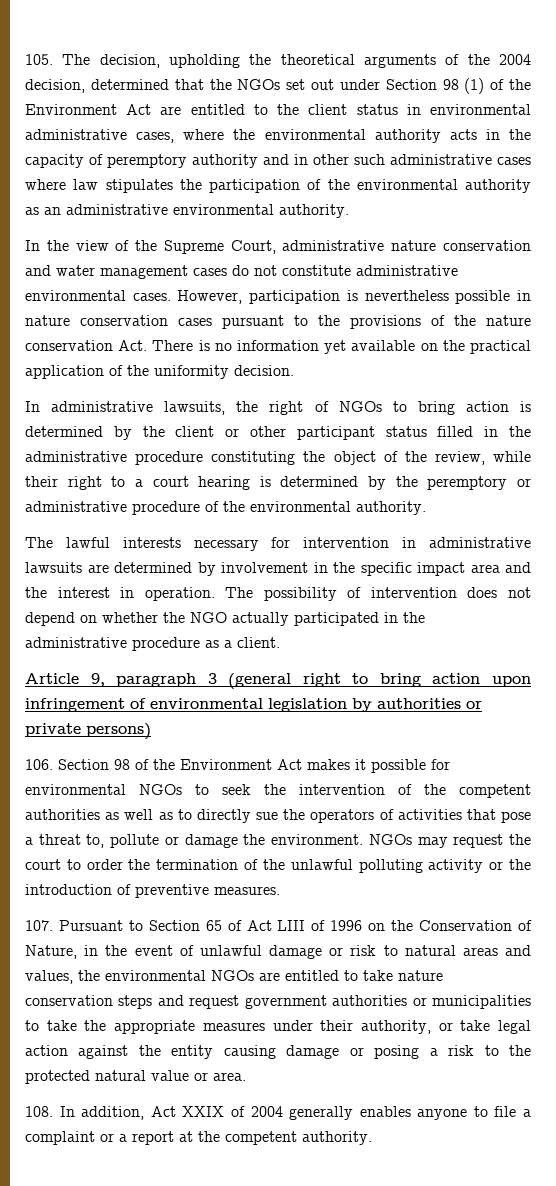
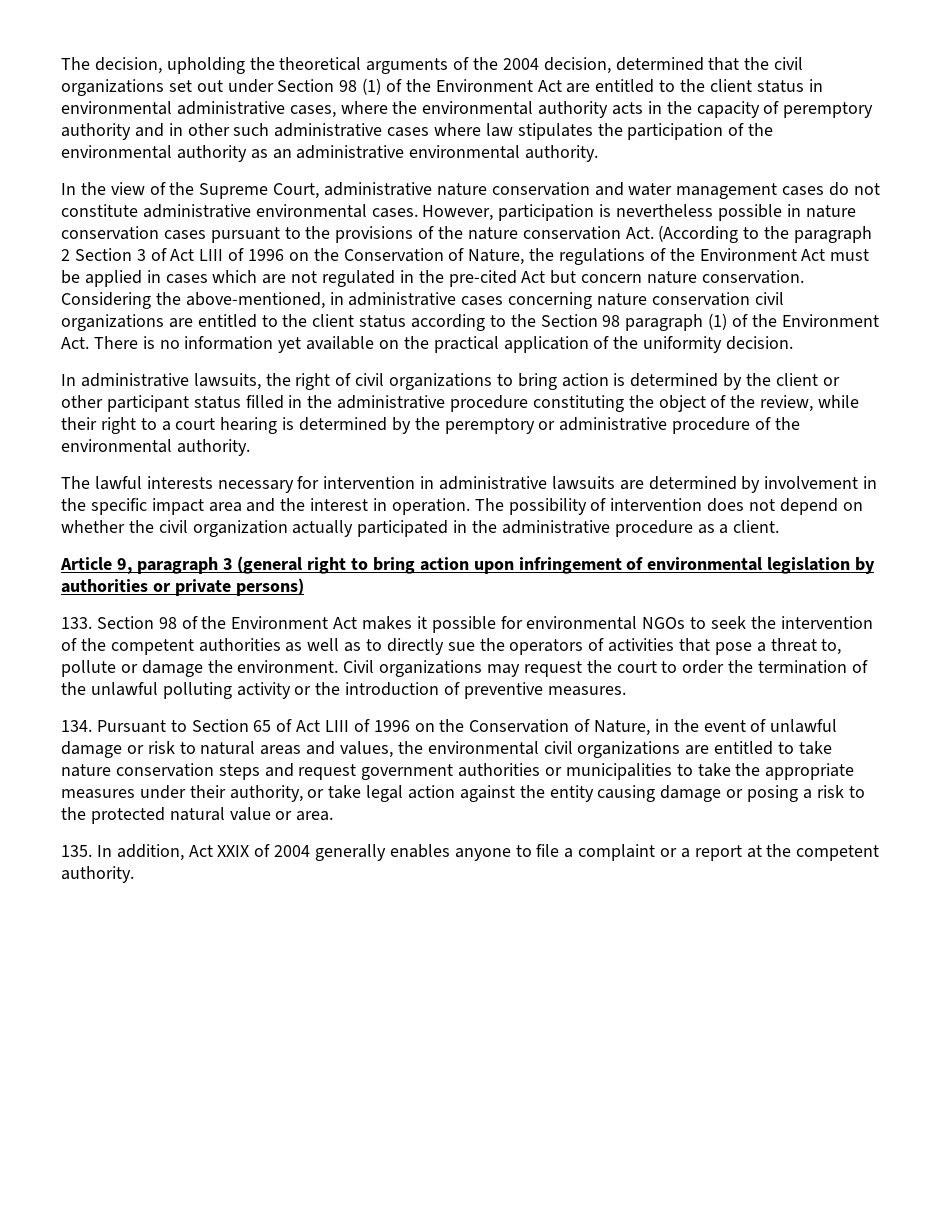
- 105. The decision, upholding the theoretical arguments of the 2004 decision, determined that the NGOs set out under Section 98 (1) of the Environment Act are entitled to the client status in environmental administrative cases, where the environmental authority acts in the capacity of peremptory authority and in other such administrative cases where law stipulates the participation of the environmental authority as an administrative environmental authority.
+ The decision, upholding the theoretical arguments of the 2004 decision, determined that the civil organizations set out under Section 98 (1) of the Environment Act are entitled to the client status in environmental administrative cases, where the environmental authority acts in the capacity of peremptory authority and in other such administrative cases where law stipulates the participation of the environmental authority as an administrative environmental authority.
- However, participation is nevertheless possible in nature conservation cases pursuant to the provisions of the nature conservation Act. There is no information yet available on the practical application of the uniformity decision.
+ However, participation is nevertheless possible in nature conservation cases pursuant to the provisions of the nature conservation Act. (According to the paragraph 2 Section 3 of Act LIII of 1996 on the Conservation of Nature, the regulations of the Environment Act must be applied in cases which are not regulated in the pre-cited Act but concern nature conservation. Considering the above-mentioned, in administrative cases concerning nature conservation civil organizations are entitled to the client status according to the Section 98 paragraph (1) of the Environment Act. There is no information yet available on the practical application of the uniformity decision.
- In administrative lawsuits, the right of NGOs to bring action is determined by the client or other participant status filled in the administrative procedure constituting the object of the review, while their right to a court hearing is determined by the peremptory or administrative procedure of the environmental authority.
+ In administrative lawsuits, the right of civil organizations to bring action is determined by the client or other participant status filled in the administrative procedure constituting the object of the review, while their right to a court hearing is determined by the peremptory or administrative procedure of the environmental authority.
- The possibility of intervention does not depend on whether the NGO actually participated in the administrative procedure as a client.
+ The possibility of intervention does not depend on whether the civil organization actually participated in the administrative procedure as a client.
- 106. Section 98 of the Environment Act makes it possible for environmental NGOs to seek the intervention of the competent authorities as well as to directly sue the operators of activities that pose a threat to, pollute or damage the environment.
+ 133. Section 98 of the Environment Act makes it possible for environmental NGOs to seek the intervention of the competent authorities as well as to directly sue the operators of activities that pose a threat to, pollute or damage the environment.
- NGOs may request the court to order the termination of the unlawful polluting activity or the introduction of preventive measures.
+ Civil organizations may request the court to order the termination of the unlawful polluting activity or the introduction of preventive measures.
- 107. Pursuant to Section 65 of Act LIII of 1996 on the Conservation of Nature, in the event of unlawful damage or risk to natural areas and values, the environmental NGOs are entitled to take nature conservation steps and request government authorities or municipalities to take the appropriate measures under their authority, or take legal action against the entity causing damage or posing a risk to the protected natural value or area.
+ 134. Pursuant to Section 65 of Act LIII of 1996 on the Conservation of Nature, in the event of unlawful damage or risk to natural areas and values, the environmental civil organizations are entitled to take nature conservation steps and request government authorities or municipalities to take the appropriate measures under their authority, or take legal action against the entity causing damage or posing a risk to the protected natural value or area.
- 108. In addition, Act XXIX of 2004 generally enables anyone to file a complaint or a report at the competent authority.
+ 135. In addition, Act XXIX of 2004 generally enables anyone to file a complaint or a report at the competent authority.

